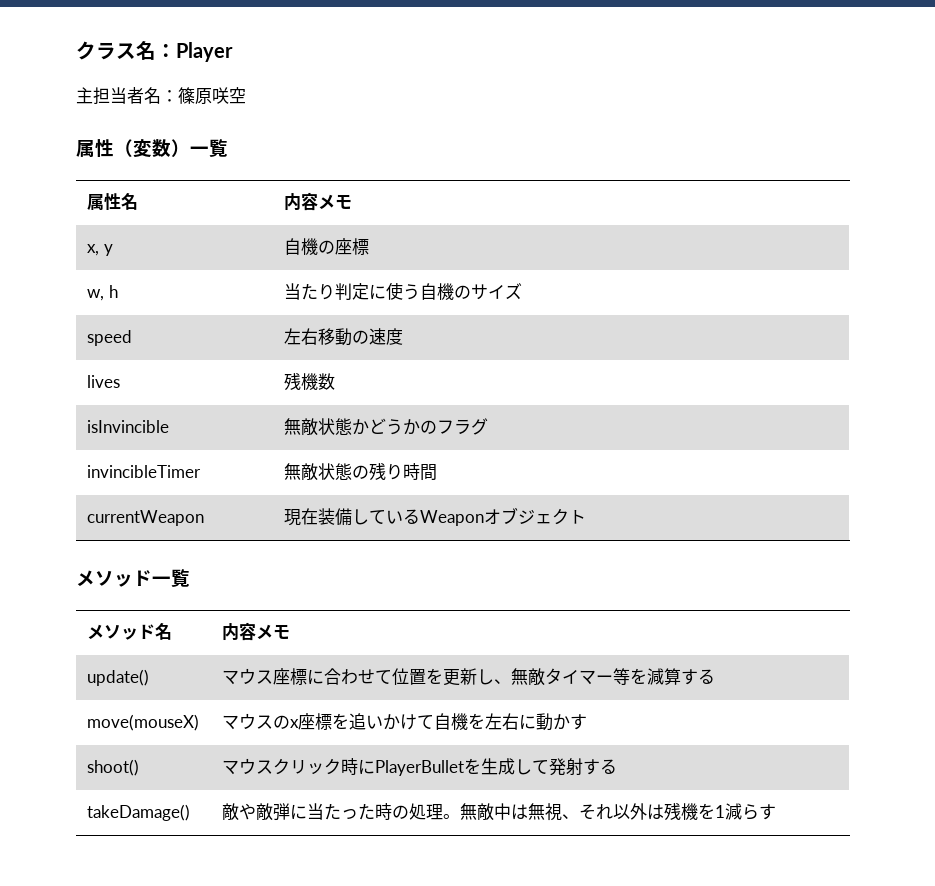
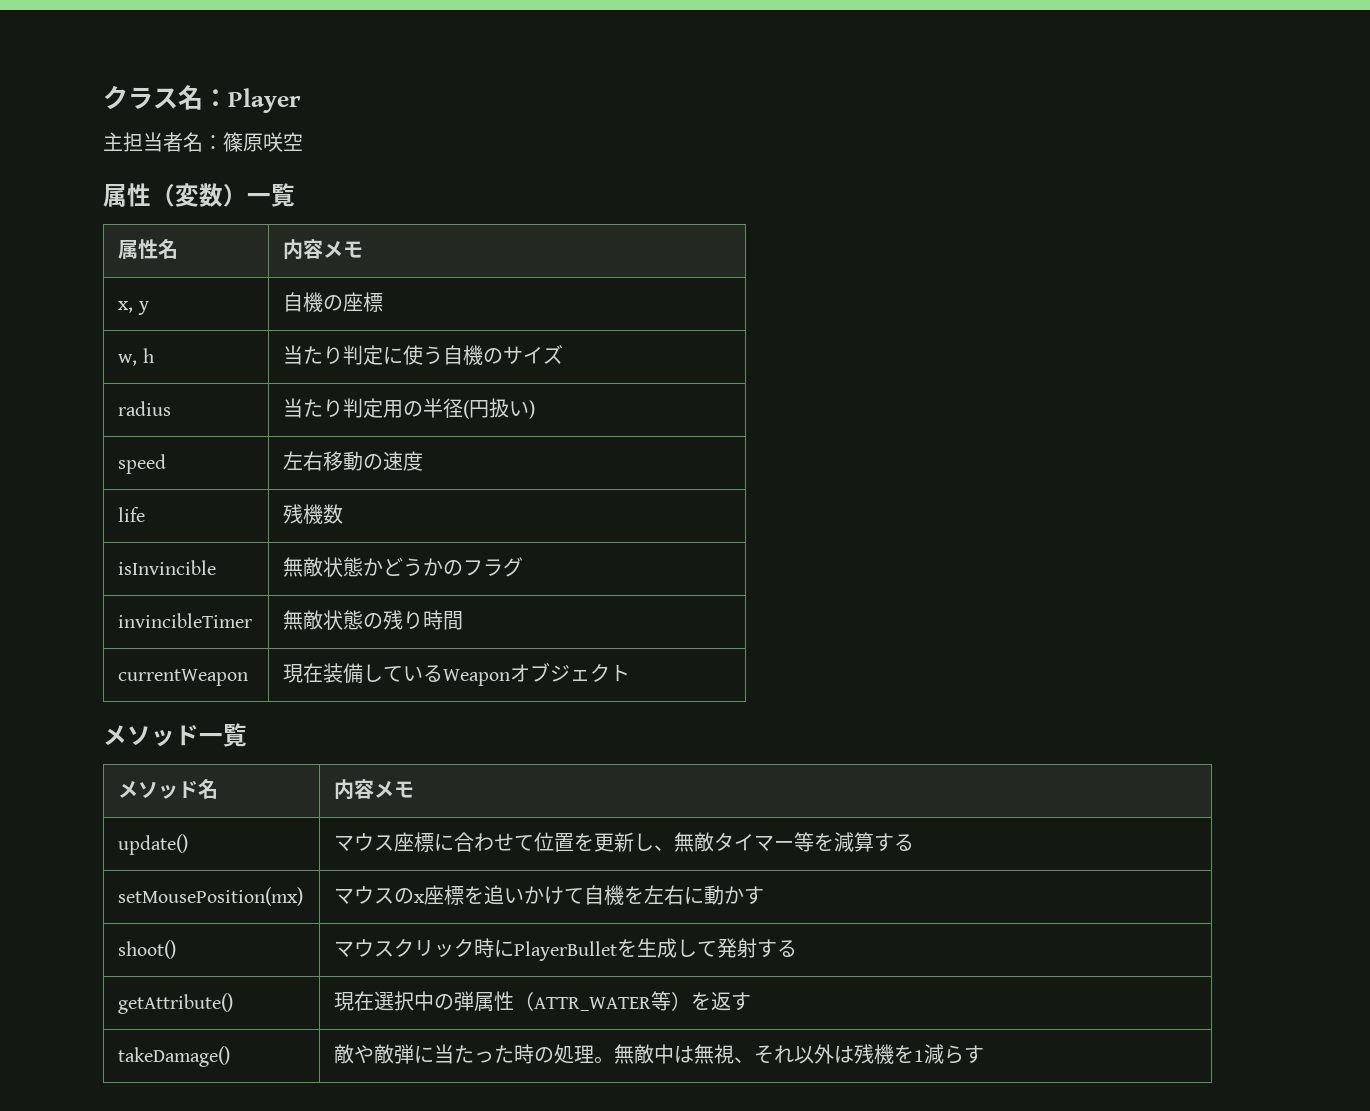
+ radius | 当たり判定用の半径(円扱い)
- lives | 残機数
+ life | 残機数
- move(mouseX) | マウスのx座標を追いかけて自機を左右に動かす
+ setMousePosition(mx) | マウスのx座標を追いかけて自機を左右に動かす
+ getAttribute() | 現在選択中の弾属性（ATTR_WATER等）を返す

